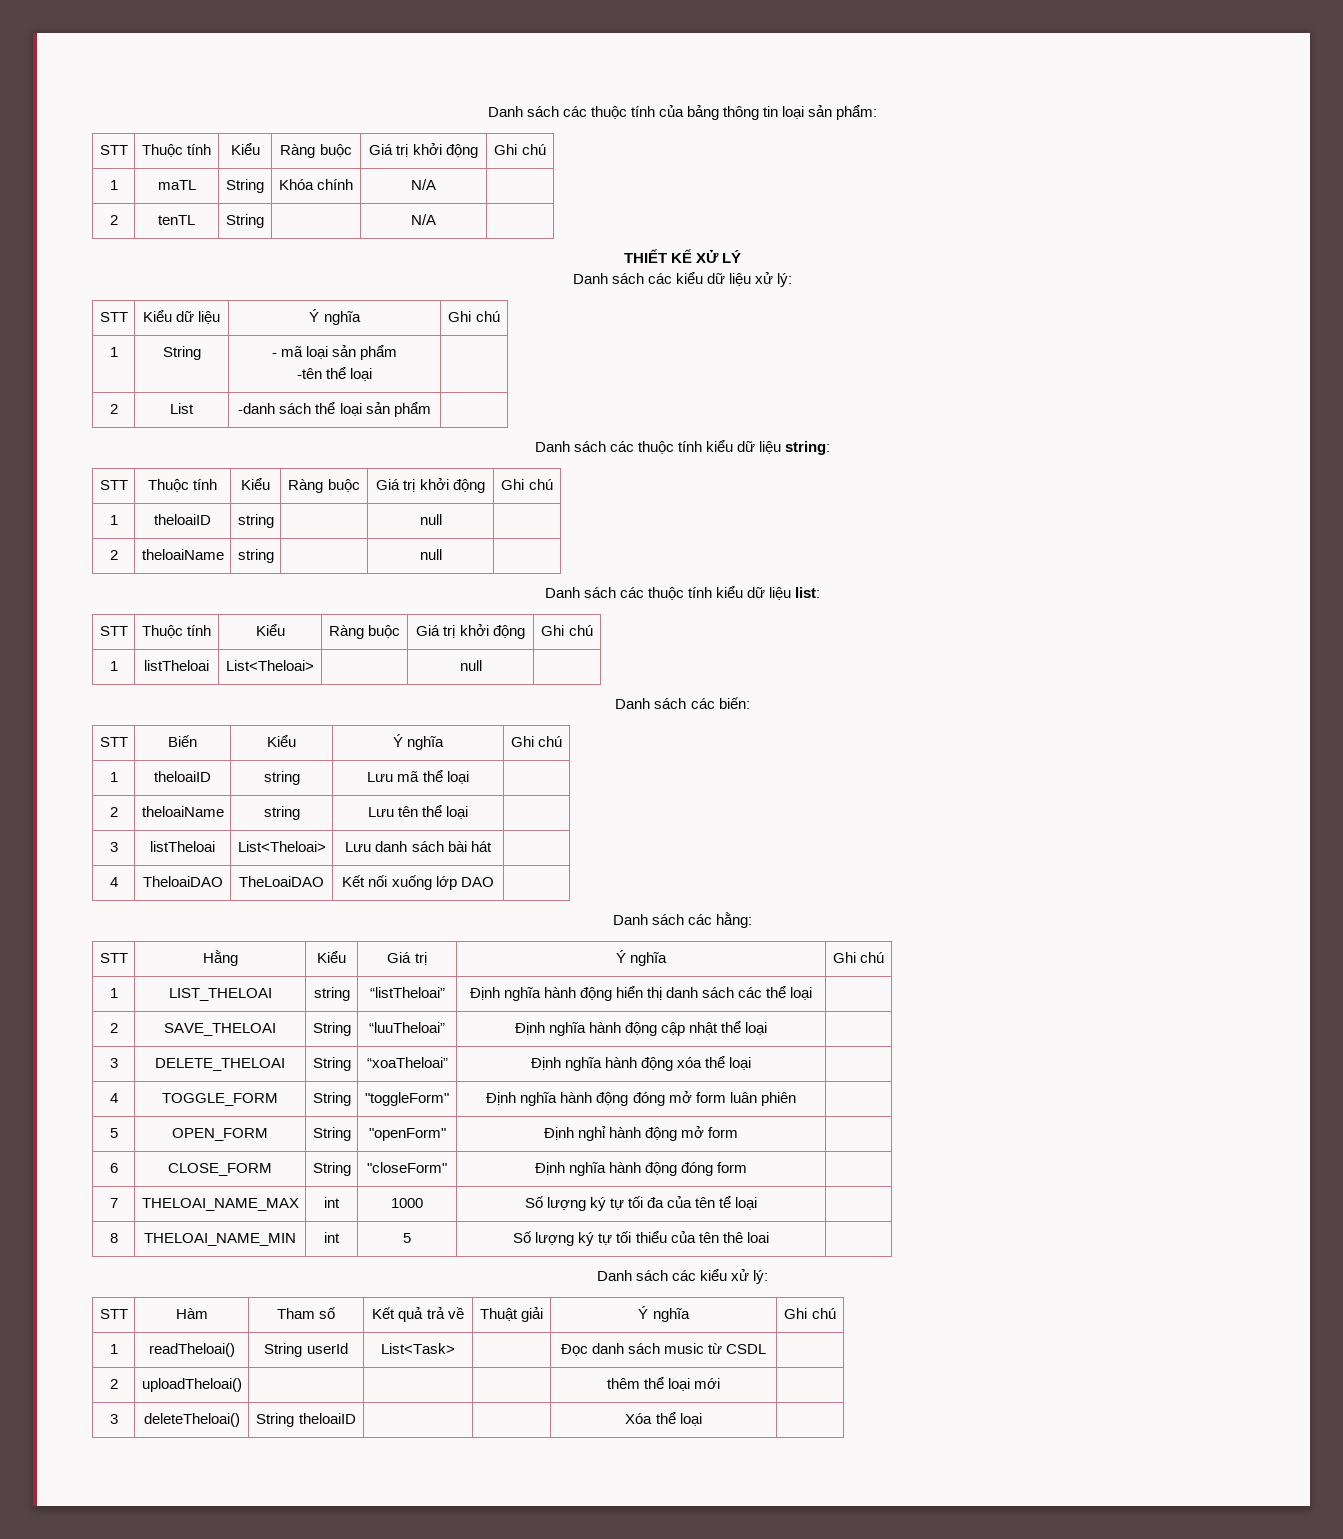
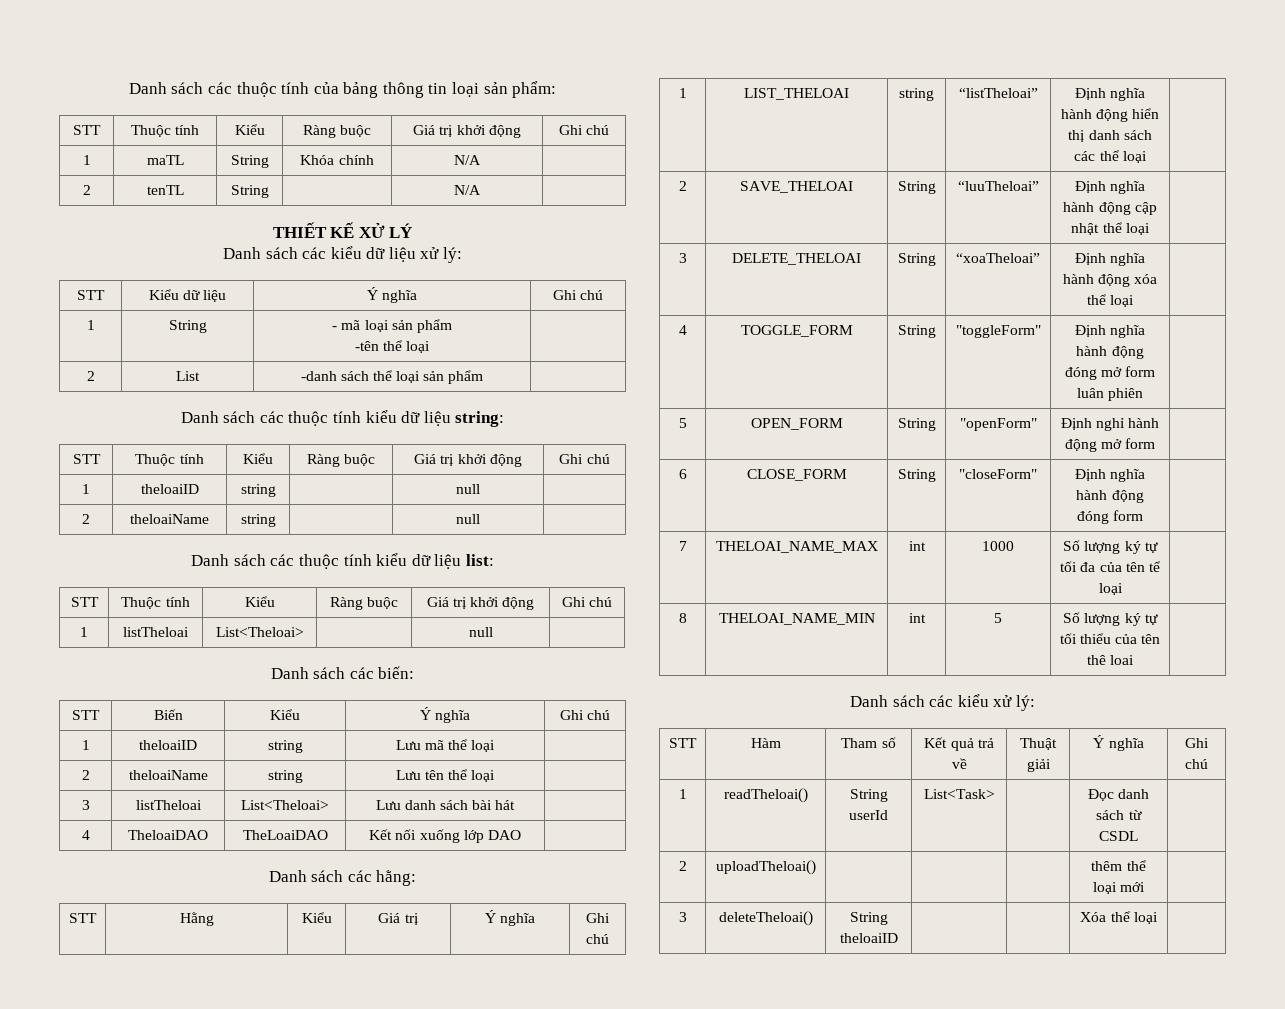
- 1 | readTheloai() | String userId | List<Task> | | Đọc danh sách music từ CSDL |
+ 1 | readTheloai() | String userId | List<Task> | | Đọc danh sách từ CSDL |

